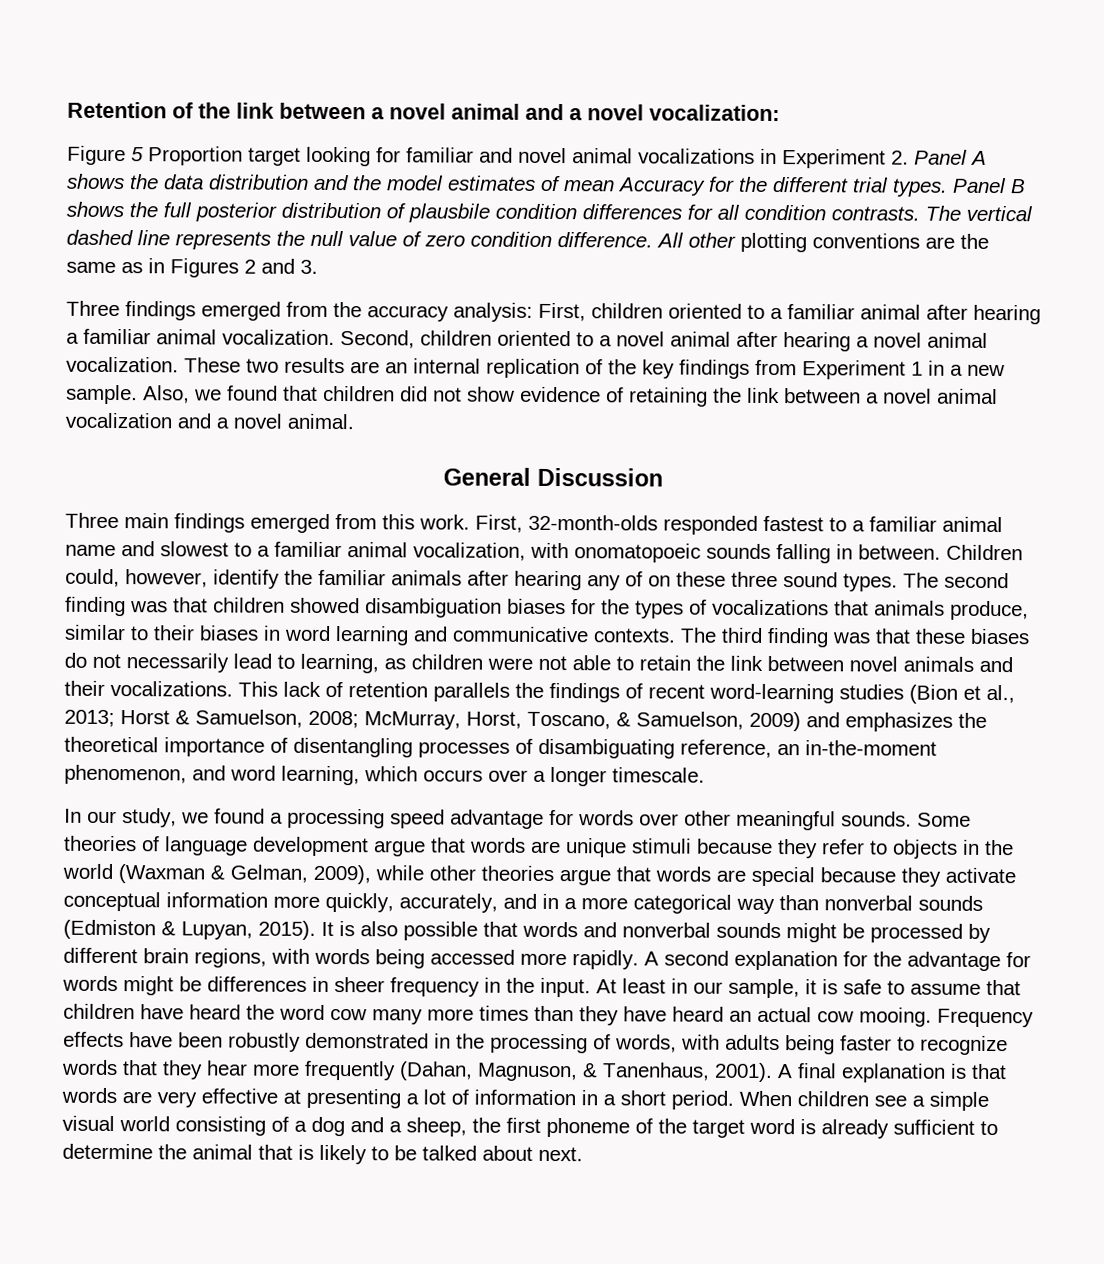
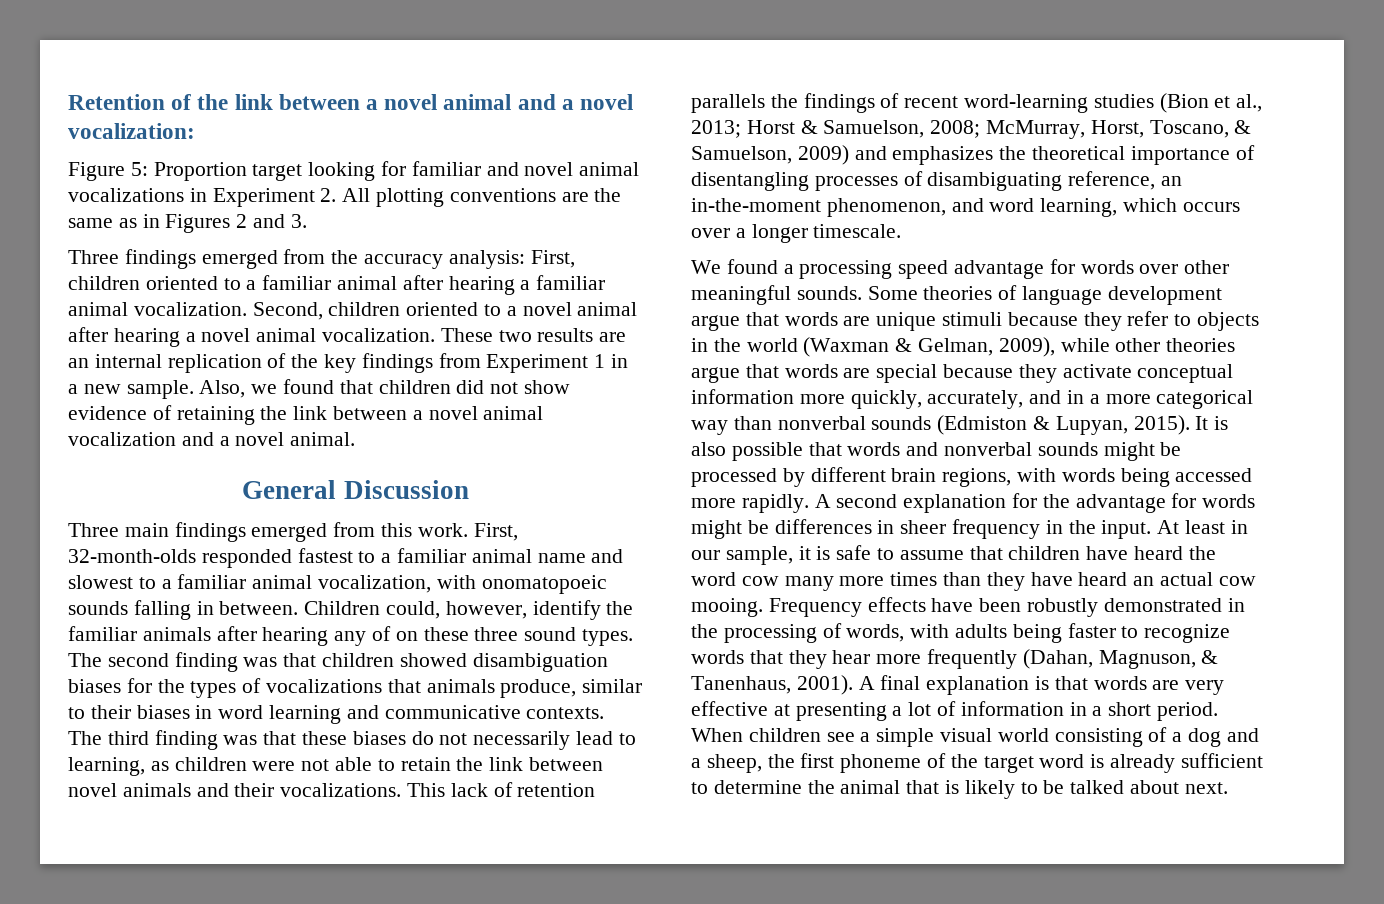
- Figure 5 Proportion target looking for familiar and novel animal vocalizations in Experiment 2. Panel A shows the data distribution and the model estimates of mean Accuracy for the different trial types. Panel B shows the full posterior distribution of plausbile condition differences for all condition contrasts. The vertical dashed line represents the null value of zero condition difference. All other plotting conventions are the same as in Figures 2 and 3.
+ Figure 5: Proportion target looking for familiar and novel animal vocalizations in Experiment 2. All plotting conventions are the same as in Figures 2 and 3.
- In our study, we found a processing speed advantage for words over other meaningful sounds.
+ We found a processing speed advantage for words over other meaningful sounds.

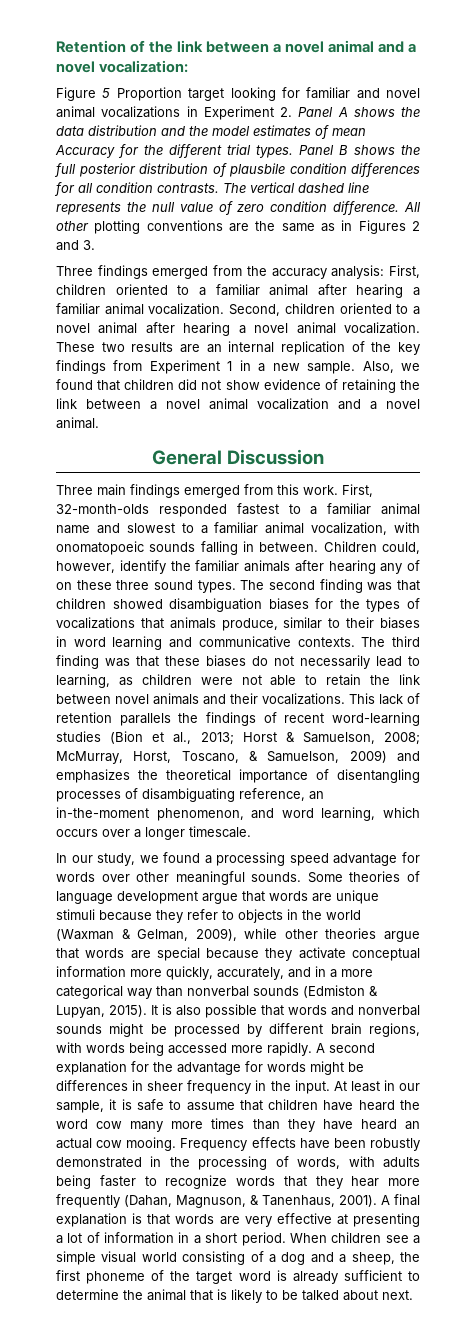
- Figure 5: Proportion target looking for familiar and novel animal vocalizations in Experiment 2. All plotting conventions are the same as in Figures 2 and 3.
+ Figure 5 Proportion target looking for familiar and novel animal vocalizations in Experiment 2. Panel A shows the data distribution and the model estimates of mean Accuracy for the different trial types. Panel B shows the full posterior distribution of plausbile condition differences for all condition contrasts. The vertical dashed line represents the null value of zero condition difference. All other plotting conventions are the same as in Figures 2 and 3.
- We found a processing speed advantage for words over other meaningful sounds.
+ In our study, we found a processing speed advantage for words over other meaningful sounds.

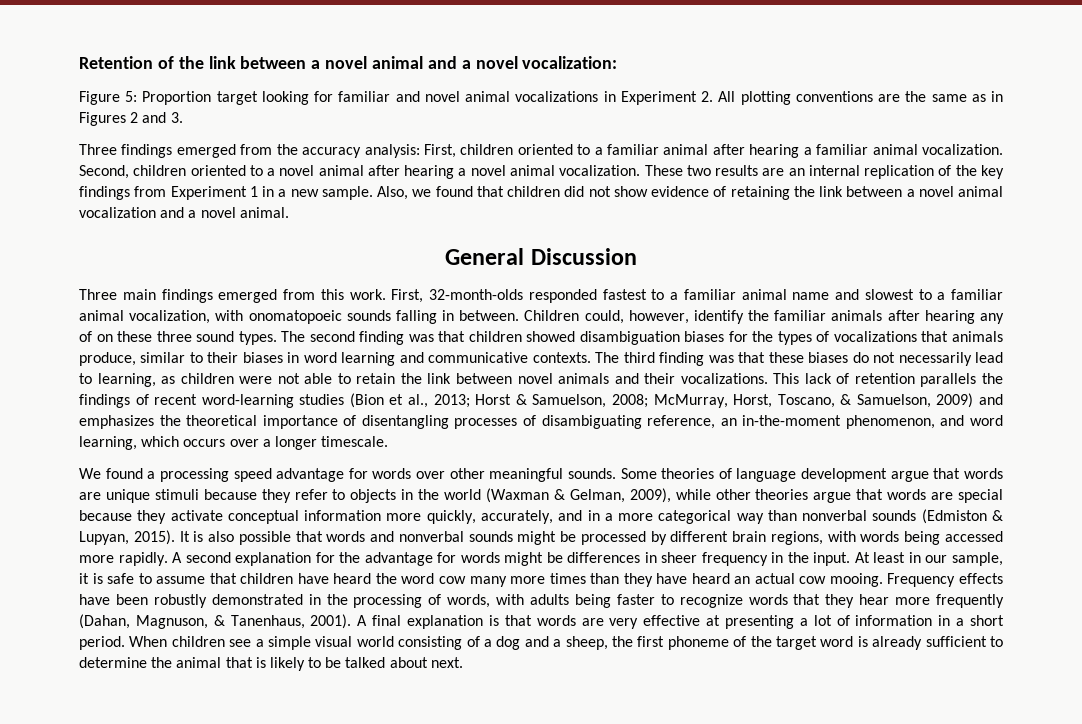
- Figure 5 Proportion target looking for familiar and novel animal vocalizations in Experiment 2. Panel A shows the data distribution and the model estimates of mean Accuracy for the different trial types. Panel B shows the full posterior distribution of plausbile condition differences for all condition contrasts. The vertical dashed line represents the null value of zero condition difference. All other plotting conventions are the same as in Figures 2 and 3.
+ Figure 5: Proportion target looking for familiar and novel animal vocalizations in Experiment 2. All plotting conventions are the same as in Figures 2 and 3.
- In our study, we found a processing speed advantage for words over other meaningful sounds.
+ We found a processing speed advantage for words over other meaningful sounds.

